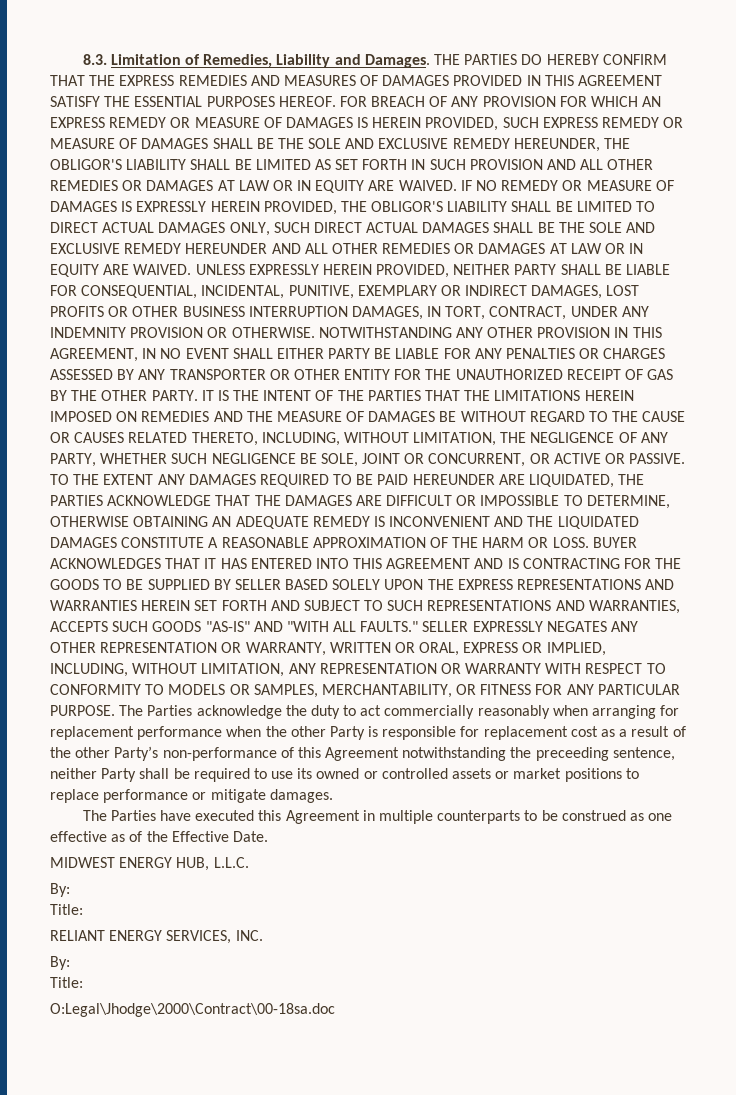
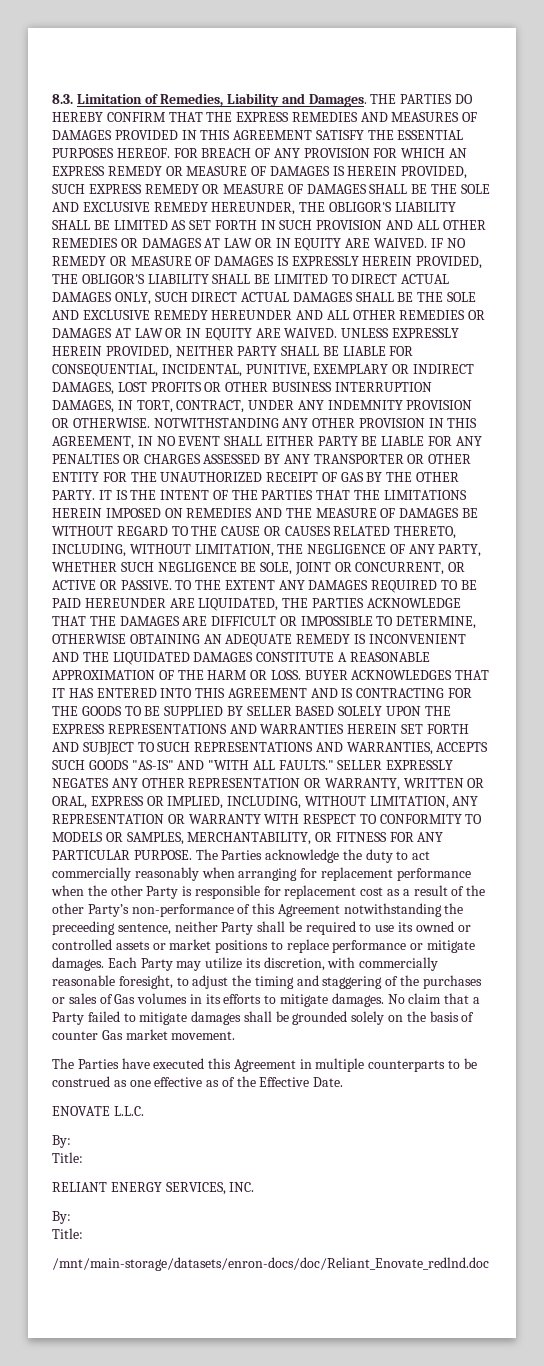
+ Each Party may utilize its discretion, with commercially reasonable foresight, to adjust the timing and staggering of the purchases or sales of Gas volumes in its efforts to mitigate damages. No claim that a Party failed to mitigate damages shall be grounded solely on the basis of counter Gas market movement.
- MIDWEST ENERGY HUB, L.L.C.
+ ENOVATE L.L.C.
- O:Legal\Jhodge\2000\Contract\00-18sa.doc
+ /mnt/main-storage/datasets/enron-docs/doc/Reliant_Enovate_redlnd.doc

